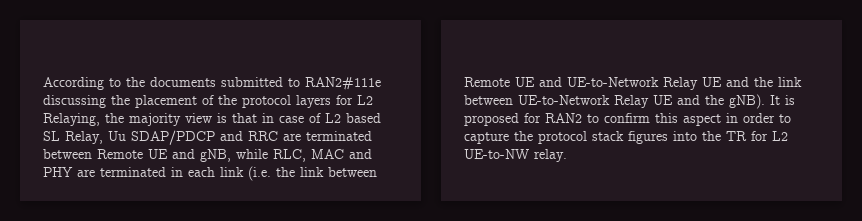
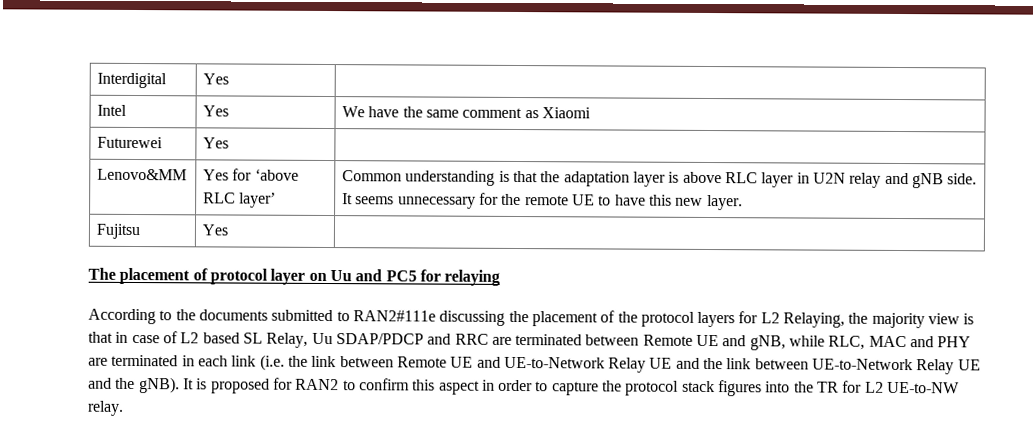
+ Interdigital | Yes |
+ Intel | Yes | We have the same comment as Xiaomi
+ Futurewei | Yes |
+ Lenovo&MM | Yes for ‘above RLC layer’ | Common understanding is that the adaptation layer is above RLC layer in U2N relay and gNB side. It seems unnecessary for the remote UE to have this new layer.
+ Fujitsu | Yes |
+ The placement of protocol layer on Uu and PC5 for relaying

